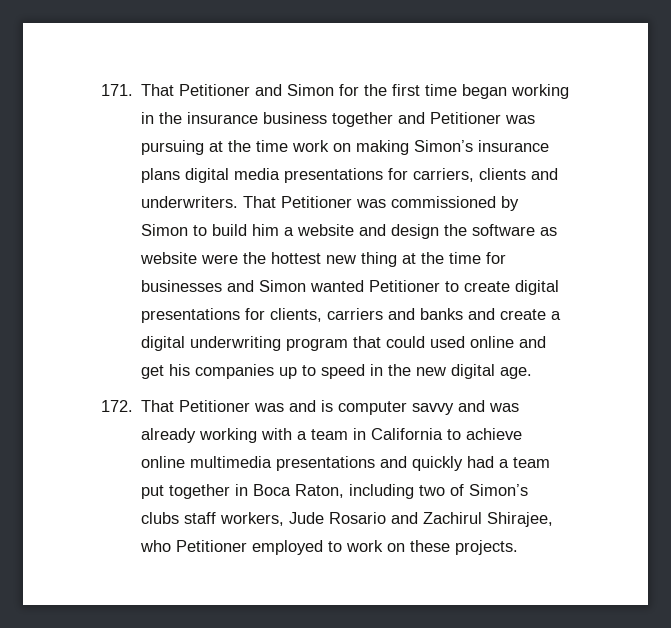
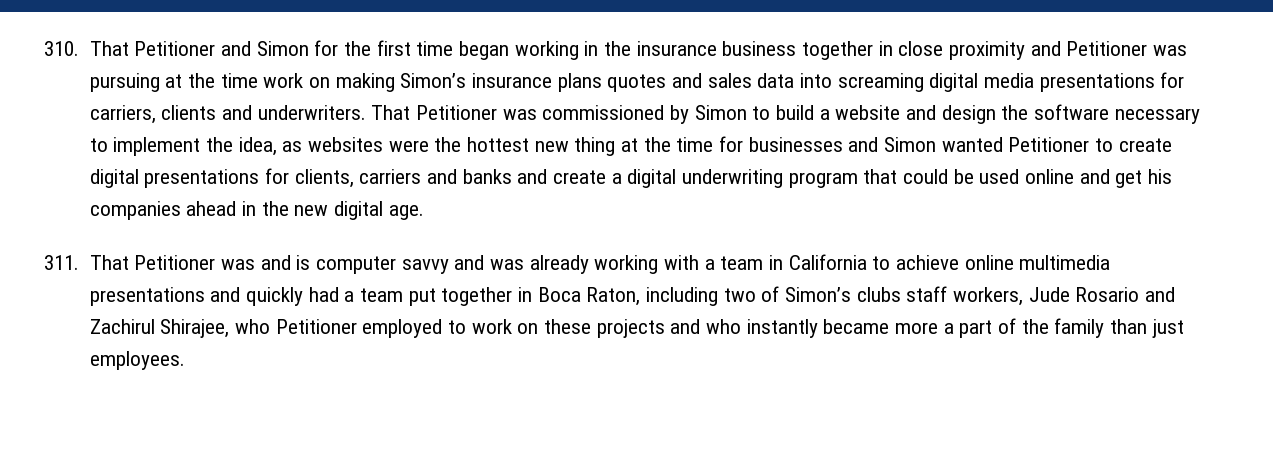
- 171. That Petitioner and Simon for the first time began working in the insurance business together and Petitioner was pursuing at the time work on making Simon’s insurance plans digital media presentations for carriers, clients and underwriters.
+ 310. That Petitioner and Simon for the first time began working in the insurance business together in close proximity and Petitioner was pursuing at the time work on making Simon’s insurance plans quotes and sales data into screaming digital media presentations for carriers, clients and underwriters.
- That Petitioner was commissioned by Simon to build him a website and design the software as website were the hottest new thing at the time for businesses and Simon wanted Petitioner to create digital presentations for clients, carriers and banks and create a digital underwriting program that could used online and get his companies up to speed in the new digital age.
+ That Petitioner was commissioned by Simon to build a website and design the software necessary to implement the idea, as websites were the hottest new thing at the time for businesses and Simon wanted Petitioner to create digital presentations for clients, carriers and banks and create a digital underwriting program that could be used online and get his companies ahead in the new digital age.
- 172. That Petitioner was and is computer savvy and was already working with a team in California to achieve online multimedia presentations and quickly had a team put together in Boca Raton, including two of Simon’s clubs staff workers, Jude Rosario and Zachirul Shirajee, who Petitioner employed to work on these projects.
+ 311. That Petitioner was and is computer savvy and was already working with a team in California to achieve online multimedia presentations and quickly had a team put together in Boca Raton, including two of Simon’s clubs staff workers, Jude Rosario and Zachirul Shirajee, who Petitioner employed to work on these projects and who instantly became more a part of the family than just employees.

